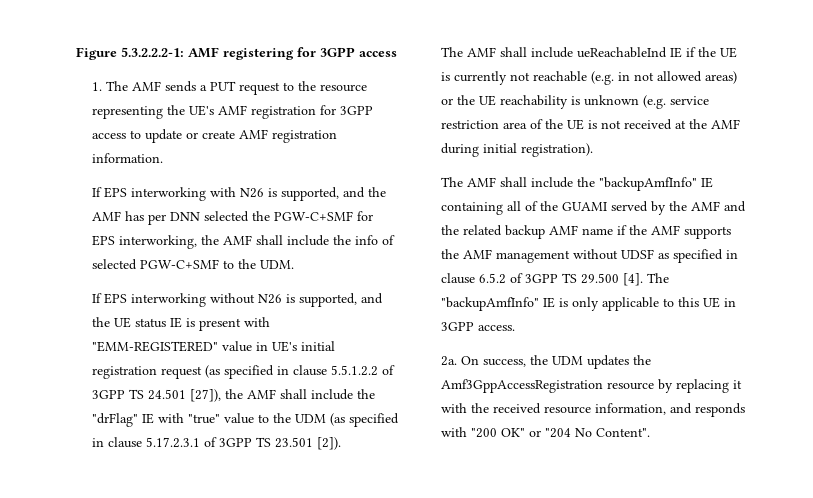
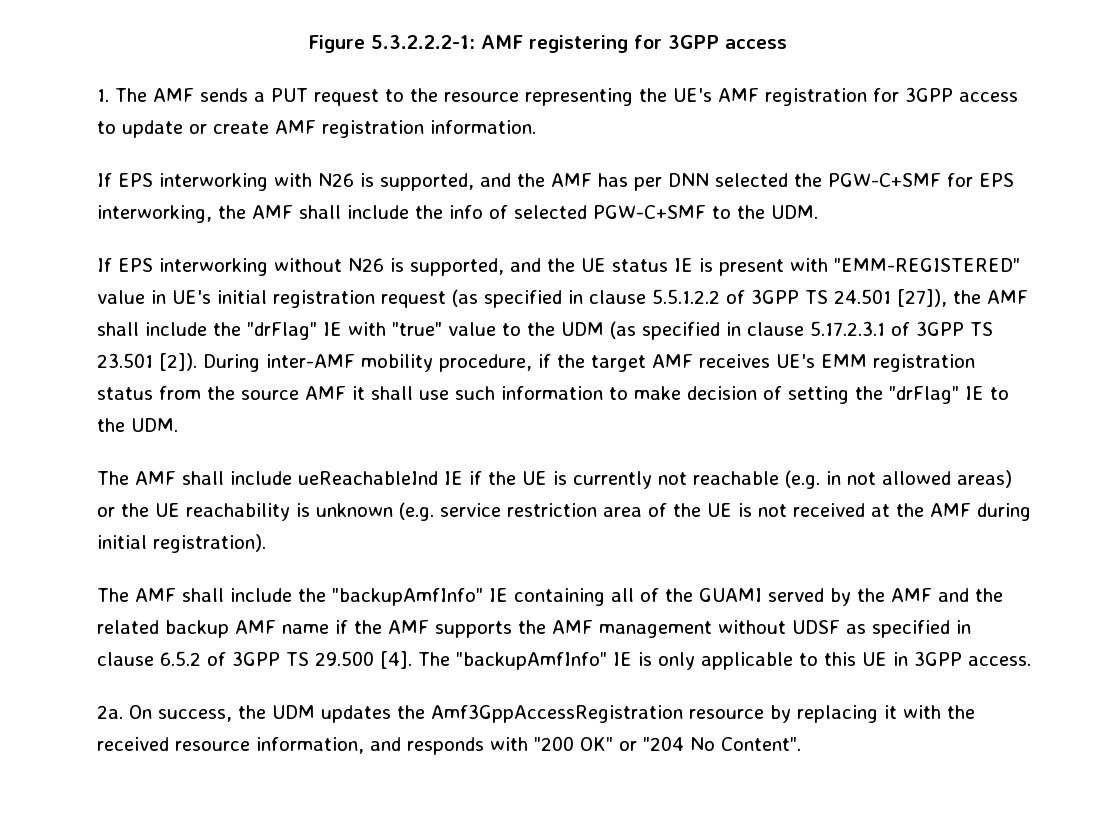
+ During inter-AMF mobility procedure, if the target AMF receives UE's EMM registration status from the source AMF it shall use such information to make decision of setting the "drFlag" IE to the UDM.

